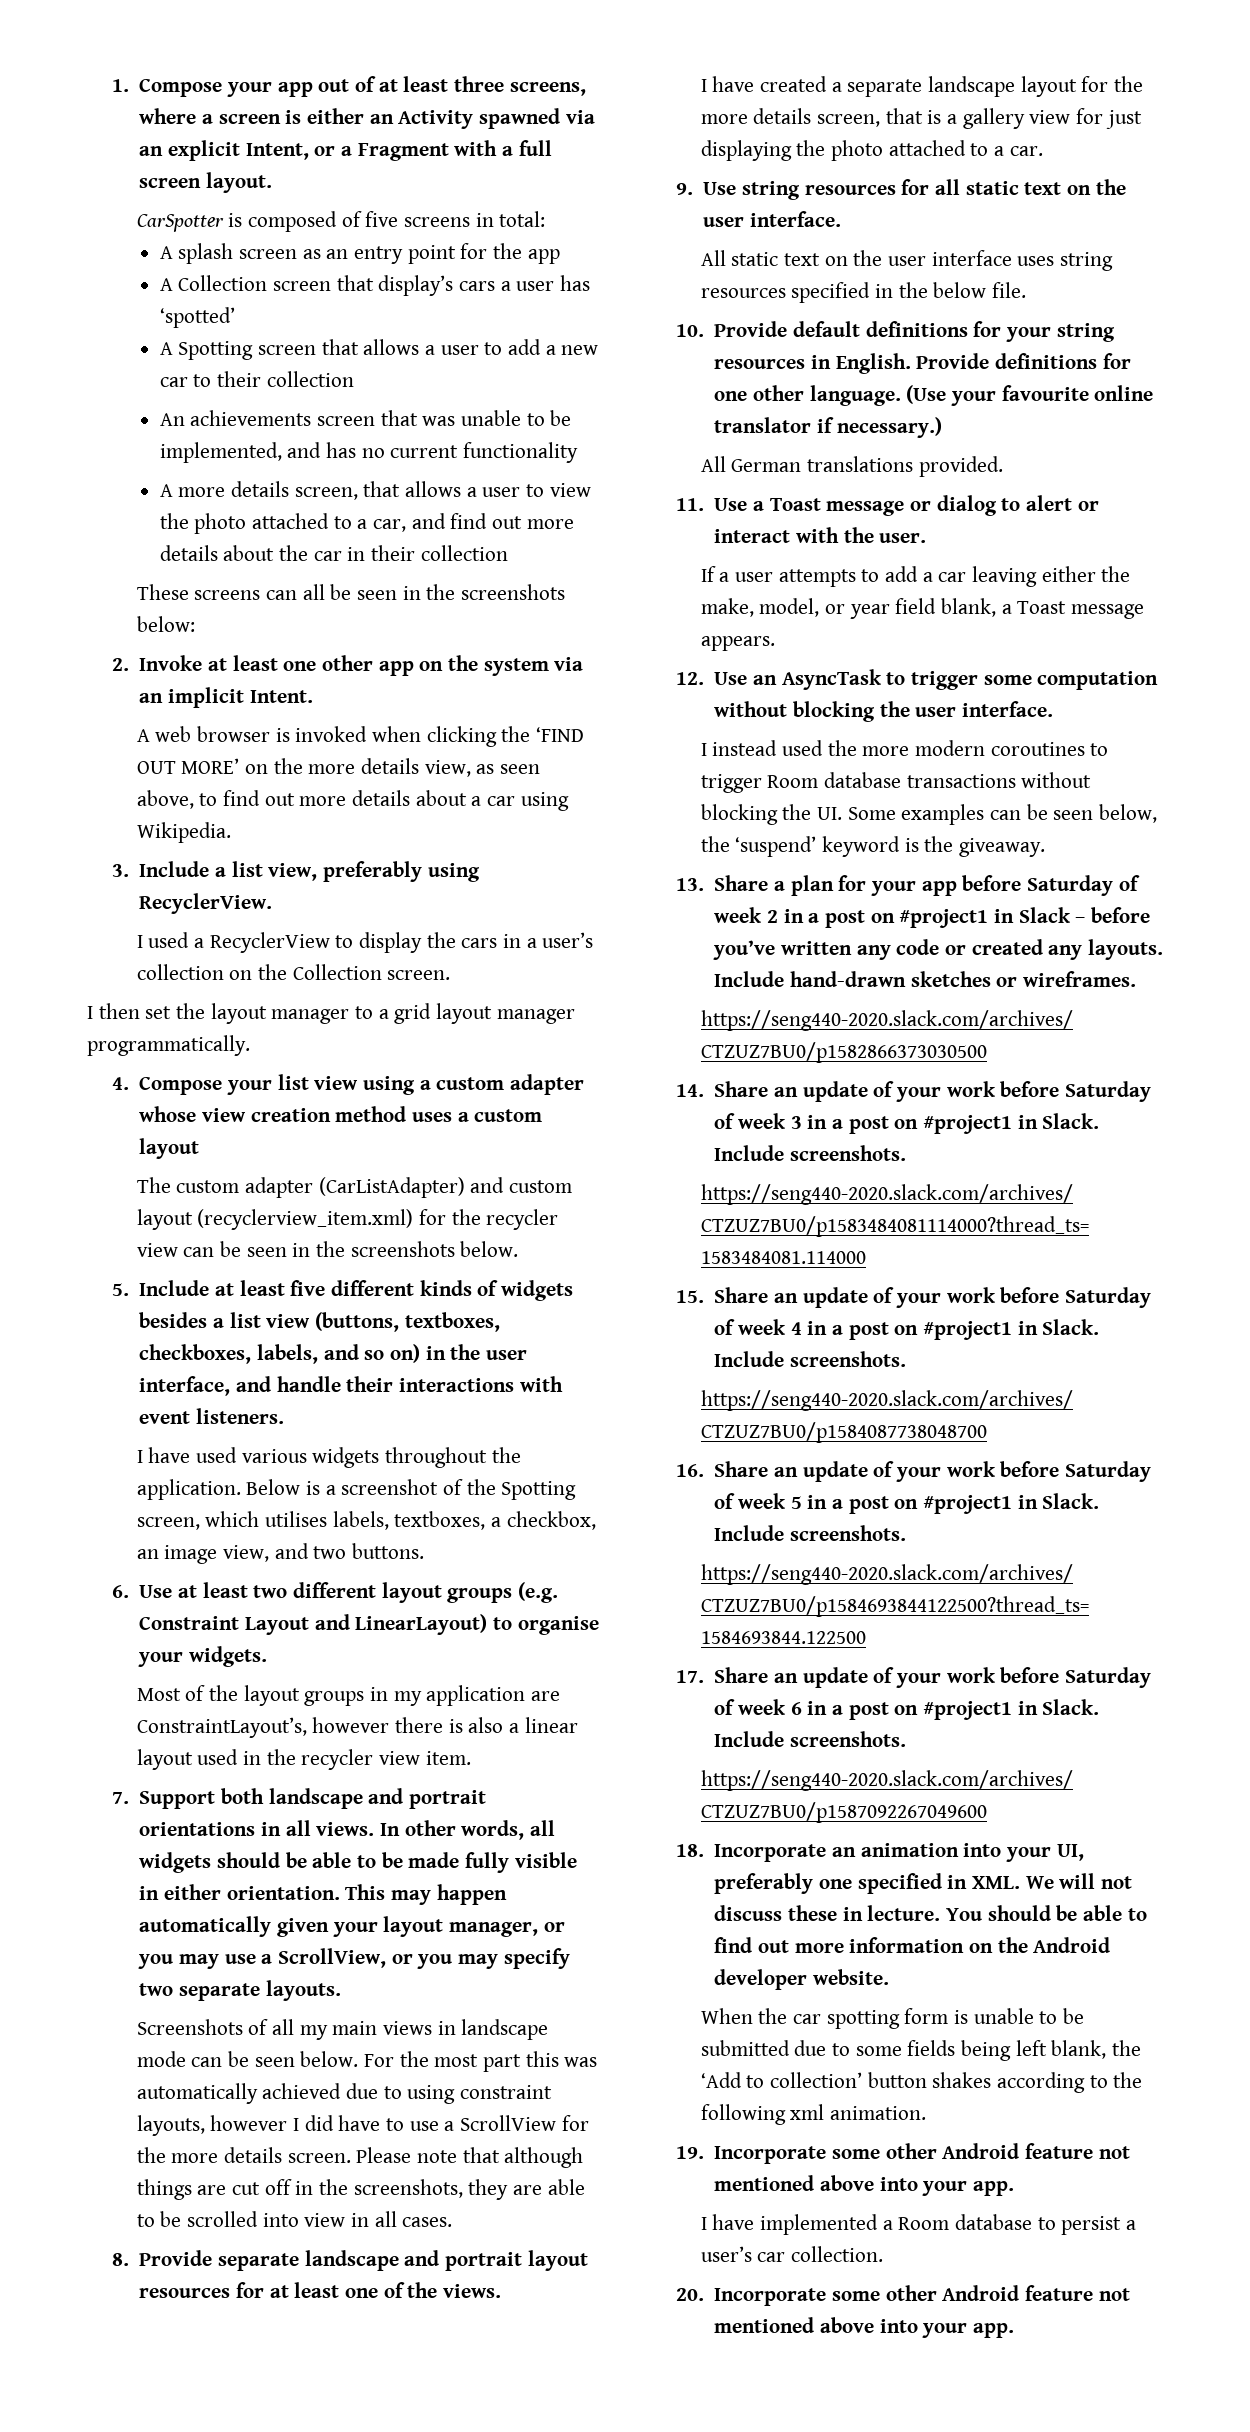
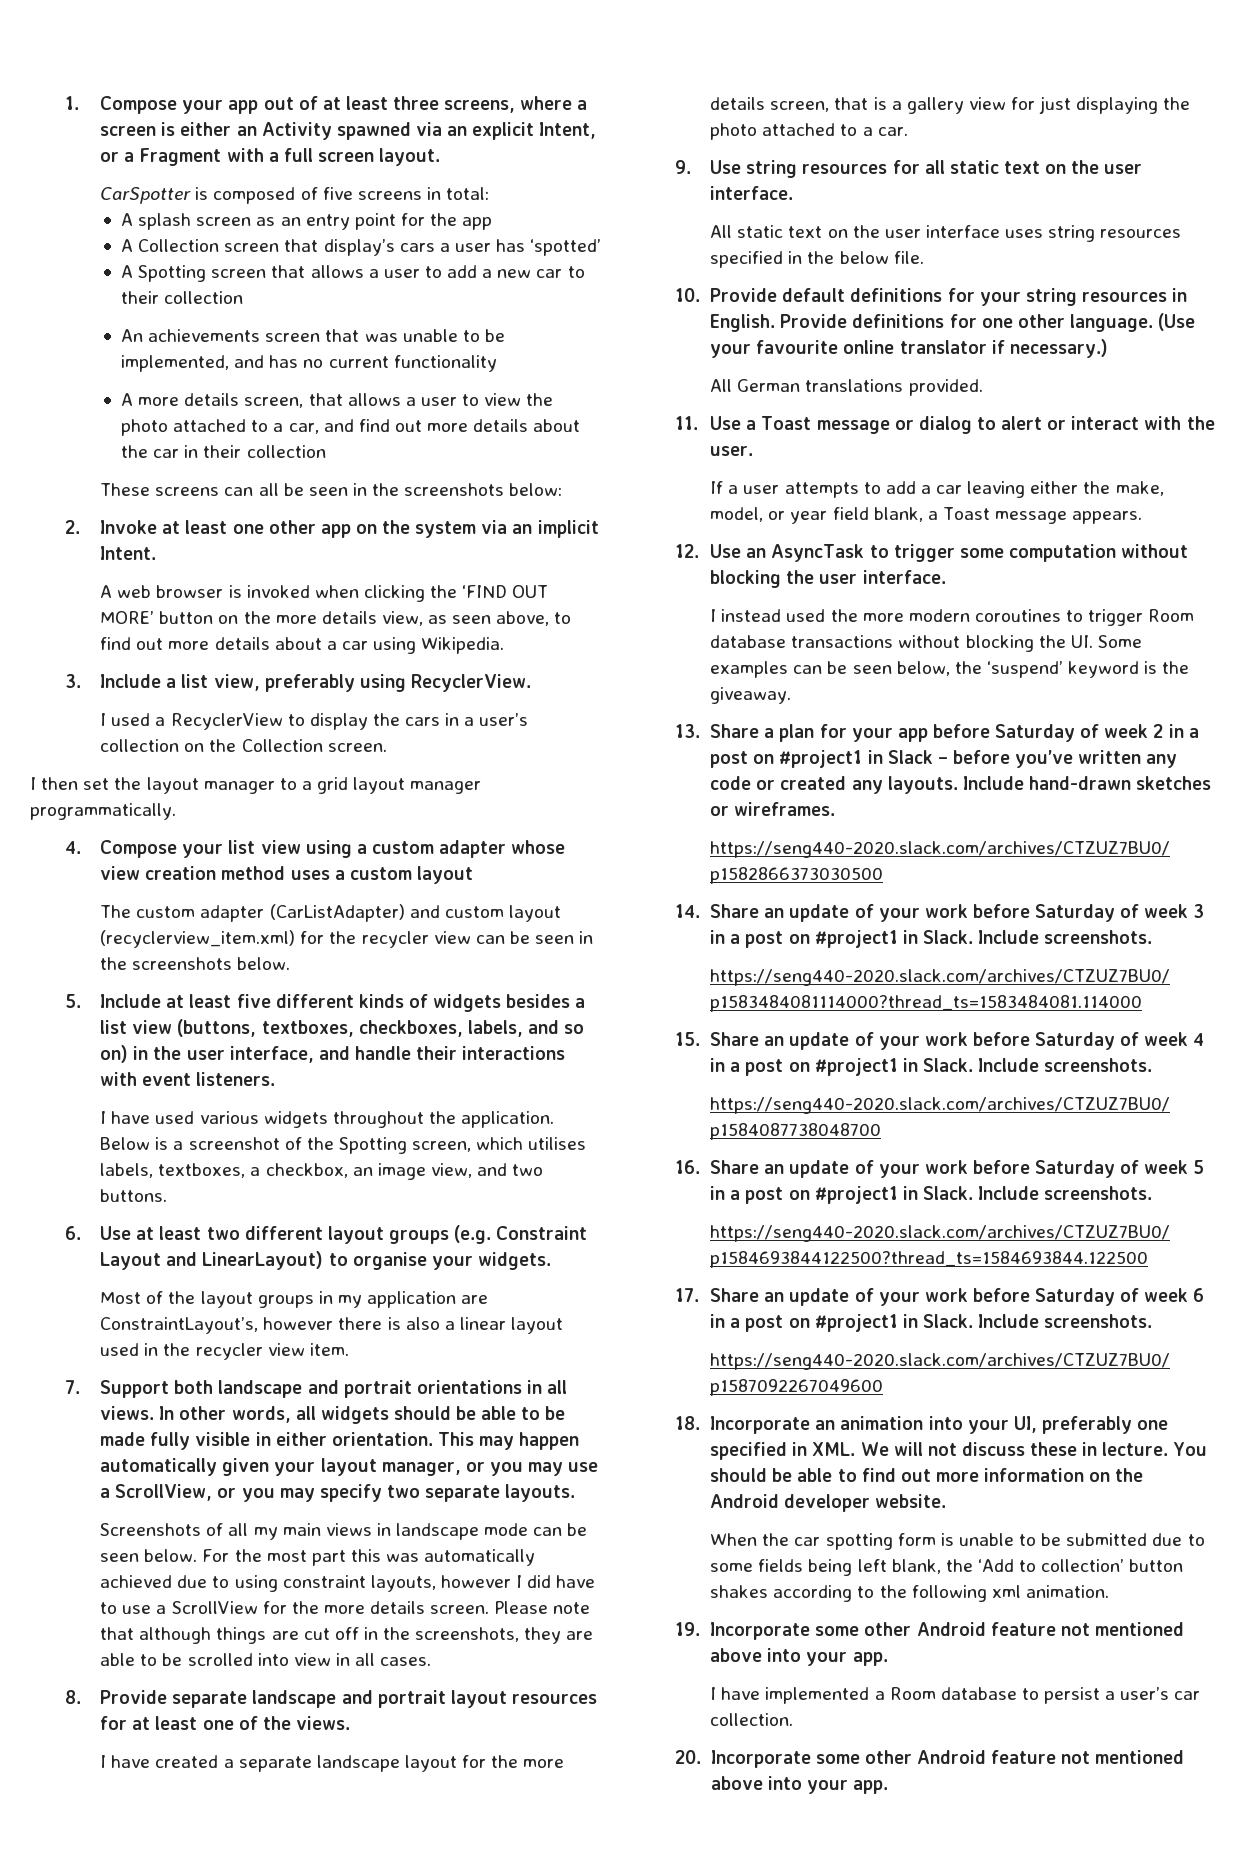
- A web browser is invoked when clicking the ‘FIND OUT MORE’ on the more details view, as seen above, to find out more details about a car using Wikipedia.
+ A web browser is invoked when clicking the ‘FIND OUT MORE’ button on the more details view, as seen above, to find out more details about a car using Wikipedia.

